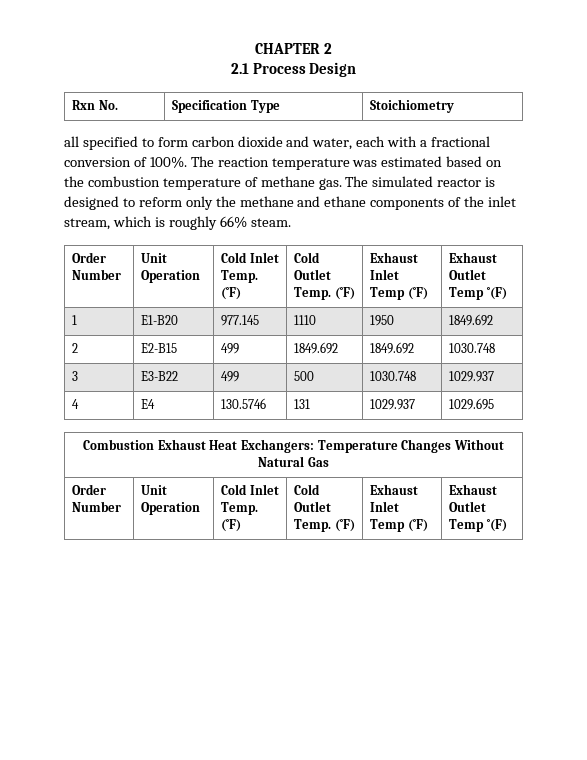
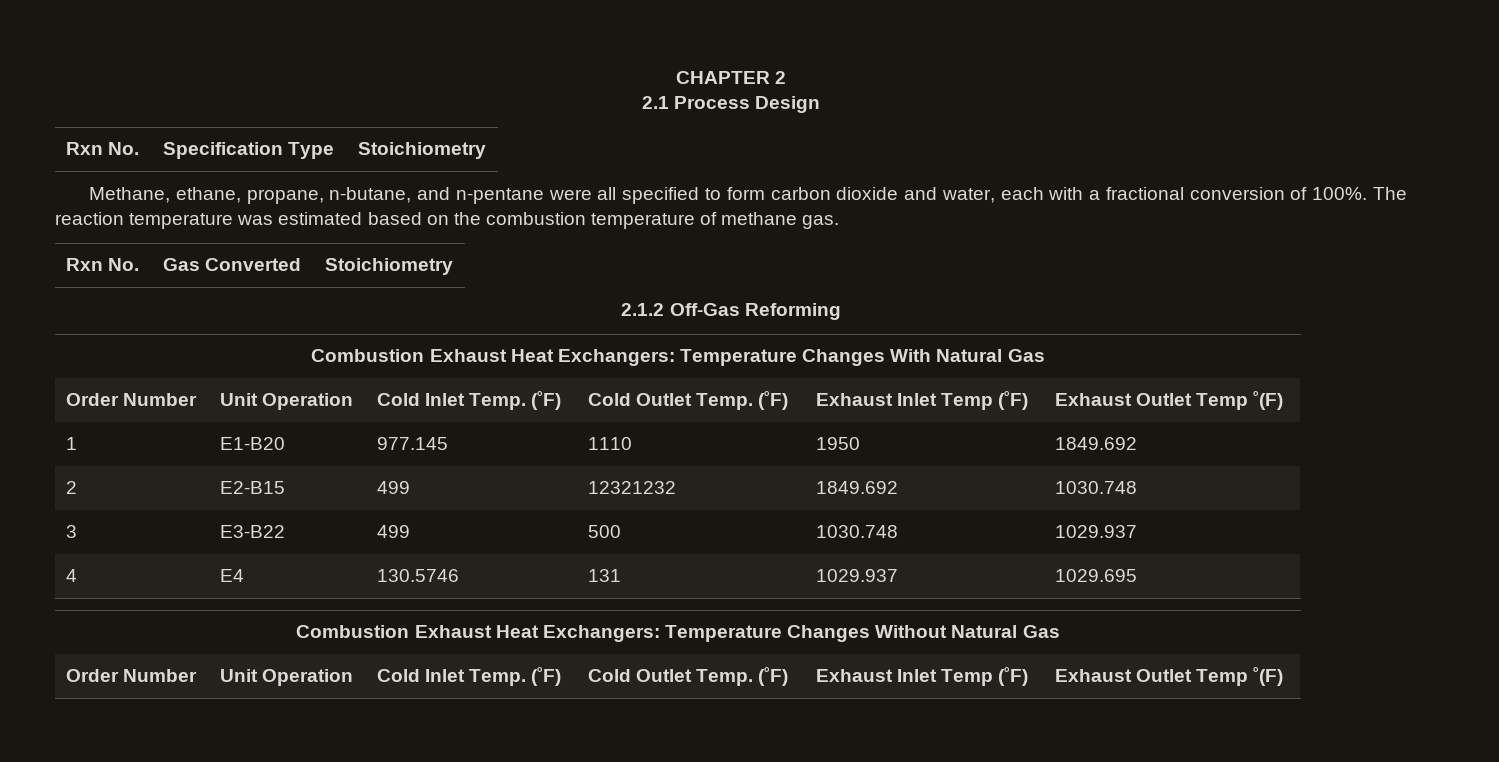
- all specified to form carbon dioxide and water, each with a fractional conversion of 100%.
+ Methane, ethane, propane, n-butane, and n-pentane were all specified to form carbon dioxide and water, each with a fractional conversion of 100%.
- The reaction temperature was estimated based on the combustion temperature of methane gas. The simulated reactor is designed to reform only the methane and ethane components of the inlet stream, which is roughly 66% steam.
+ The reaction temperature was estimated based on the combustion temperature of methane gas.
+ Rxn No. | Gas Converted | Stoichiometry
+ 2.1.2 Off-Gas Reforming
+ Combustion Exhaust Heat Exchangers: Temperature Changes With Natural Gas
- 2 | E2-B15 | 499 | 1849.692 | 1849.692 | 1030.748
+ 2 | E2-B15 | 499 | 12321232 | 1849.692 | 1030.748

